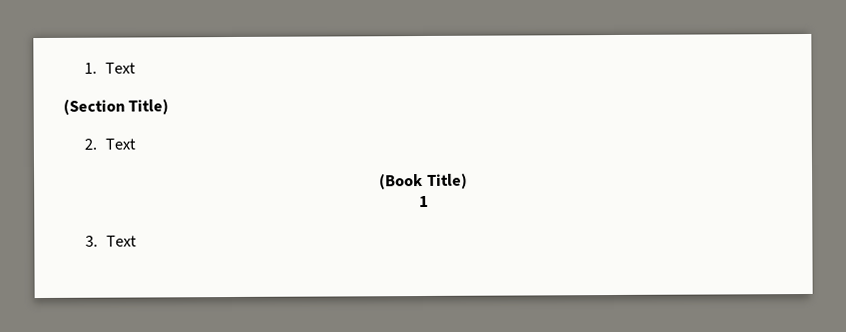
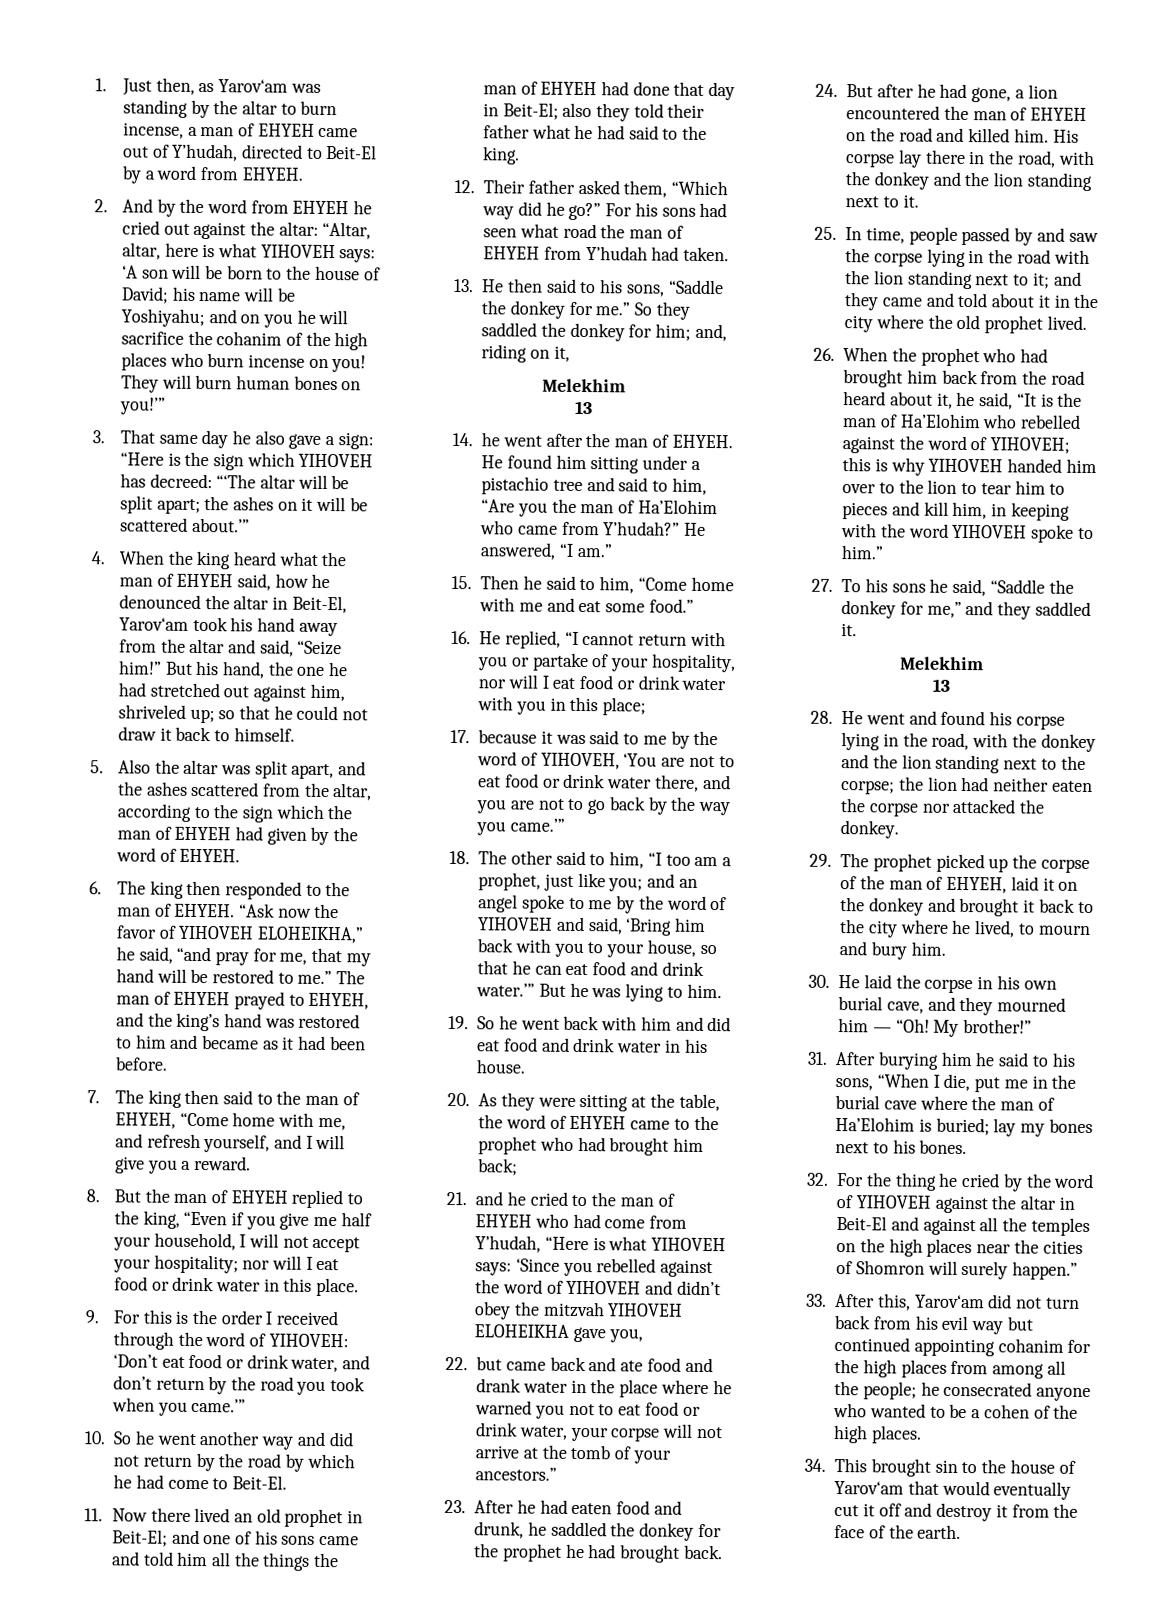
- 1. Text
- (Section Title)
- 2. Text
- (Book Title)
- 1
- 3. Text
+ 1. Just then, as Yarov‘am was standing by the altar to burn incense, a man of EHYEH came out of Y’hudah, directed to Beit-El by a word from EHYEH.
+ 2. And by the word from EHYEH he cried out against the altar: “Altar, altar, here is what YIHOVEH says: ‘A son will be born to the house of David; his name will be Yoshiyahu; and on you he will sacrifice the cohanim of the high places who burn incense on you! They will burn human bones on you!’”
+ 3. That same day he also gave a sign: “Here is the sign which YIHOVEH has decreed: “‘The altar will be split apart; the ashes on it will be scattered about.’”
+ 4. When the king heard what the man of EHYEH said, how he denounced the altar in Beit-El, Yarov‘am took his hand away from the altar and said, “Seize him!” But his hand, the one he had stretched out against him, shriveled up; so that he could not draw it back to himself.
+ 5. Also the altar was split apart, and the ashes scattered from the altar, according to the sign which the man of EHYEH had given by the word of EHYEH.
+ 6. The king then responded to the man of EHYEH. “Ask now the favor of YIHOVEH ELOHEIKHA,” he said, “and pray for me, that my hand will be restored to me.” The man of EHYEH prayed to EHYEH, and the king’s hand was restored to him and became as it had been before.
+ 7. The king then said to the man of EHYEH, “Come home with me, and refresh yourself, and I will give you a reward.
+ 8. But the man of EHYEH replied to the king, “Even if you give me half your household, I will not accept your hospitality; nor will I eat food or drink water in this place.
+ 9. For this is the order I received through the word of YIHOVEH: ‘Don’t eat food or drink water, and don’t return by the road you took when you came.’”
+ 10. So he went another way and did not return by the road by which he had come to Beit-El.
+ 11. Now there lived an old prophet in Beit-El; and one of his sons came and told him all the things the man of EHYEH had done that day in Beit-El; also they told their father what he had said to the king.
+ 12. Their father asked them, “Which way did he go?” For his sons had seen what road the man of EHYEH from Y’hudah had taken.
+ 13. He then said to his sons, “Saddle the donkey for me.” So they saddled the donkey for him; and, riding on it,
+ Melekhim
+ 13
+ 14. he went after the man of EHYEH. He found him sitting under a pistachio tree and said to him, “Are you the man of Ha’Elohim who came from Y’hudah?” He answered, “I am.”
+ 15. Then he said to him, “Come home with me and eat some food.”
+ 16. He replied, “I cannot return with you or partake of your hospitality, nor will I eat food or drink water with you in this place;
+ 17. because it was said to me by the word of YIHOVEH, ‘You are not to eat food or drink water there, and you are not to go back by the way you came.’”
+ 18. The other said to him, “I too am a prophet, just like you; and an angel spoke to me by the word of YIHOVEH and said, ‘Bring him back with you to your house, so that he can eat food and drink water.’” But he was lying to him.
+ 19. So he went back with him and did eat food and drink water in his house.
+ 20. As they were sitting at the table, the word of EHYEH came to the prophet who had brought him back;
+ 21. and he cried to the man of EHYEH who had come from Y’hudah, “Here is what YIHOVEH says: ‘Since you rebelled against the word of YIHOVEH and didn’t obey the mitzvah YIHOVEH ELOHEIKHA gave you,
+ 22. but came back and ate food and drank water in the place where he warned you not to eat food or drink water, your corpse will not arrive at the tomb of your ancestors.”
+ 23. After he had eaten food and drunk, he saddled the donkey for the prophet he had brought back.
+ 24. But after he had gone, a lion encountered the man of EHYEH on the road and killed him. His corpse lay there in the road, with the donkey and the lion standing next to it.
+ 25. In time, people passed by and saw the corpse lying in the road with the lion standing next to it; and they came and told about it in the city where the old prophet lived.
+ 26. When the prophet who had brought him back from the road heard about it, he said, “It is the man of Ha’Elohim who rebelled against the word of YIHOVEH; this is why YIHOVEH handed him over to the lion to tear him to pieces and kill him, in keeping with the word YIHOVEH spoke to him.”
+ 27. To his sons he said, “Saddle the donkey for me,” and they saddled it.
+ Melekhim
+ 13
+ 28. He went and found his corpse lying in the road, with the donkey and the lion standing next to the corpse; the lion had neither eaten the corpse nor attacked the donkey.
+ 29. The prophet picked up the corpse of the man of EHYEH, laid it on the donkey and brought it back to the city where he lived, to mourn and bury him.
+ 30. He laid the corpse in his own burial cave, and they mourned him — “Oh! My brother!”
+ 31. After burying him he said to his sons, “When I die, put me in the burial cave where the man of Ha’Elohim is buried; lay my bones next to his bones.
+ 32. For the thing he cried by the word of YIHOVEH against the altar in Beit-El and against all the temples on the high places near the cities of Shomron will surely happen.”
+ 33. After this, Yarov‘am did not turn back from his evil way but continued appointing cohanim for the high places from among all the people; he consecrated anyone who wanted to be a cohen of the high places.
+ 34. This brought sin to the house of Yarov‘am that would eventually cut it off and destroy it from the face of the earth.

